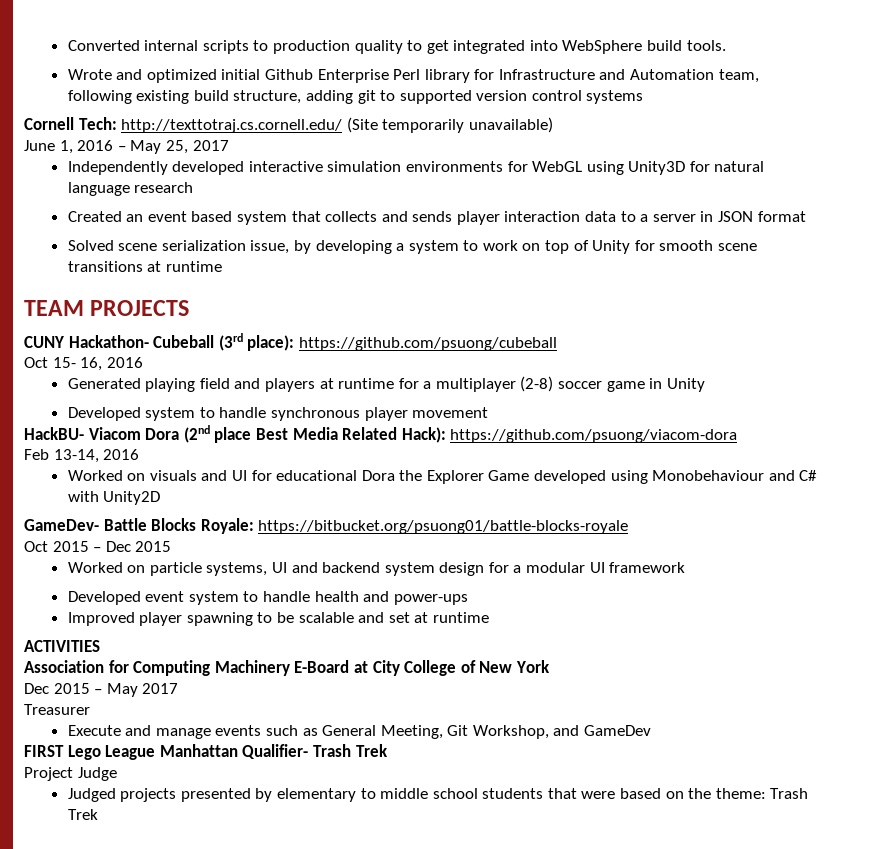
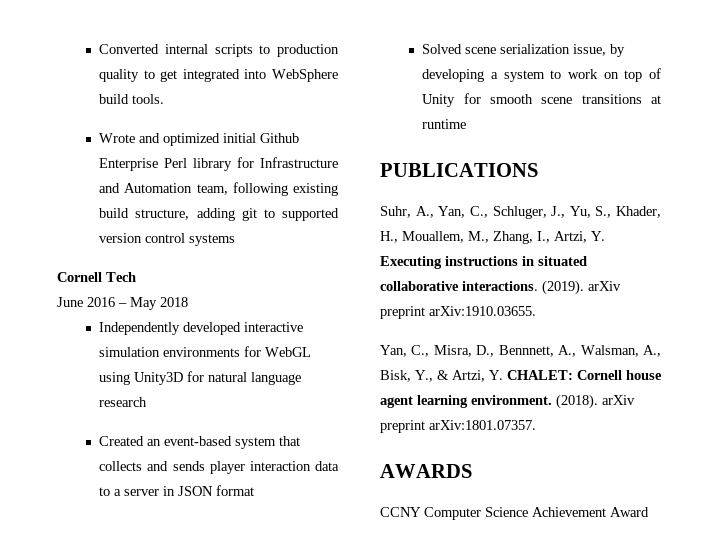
- Cornell Tech: http://texttotraj.cs.cornell.edu/ (Site temporarily unavailable)
+ Cornell Tech
- June 1, 2016 – May 25, 2017
+ June 2016 – May 2018
- Created an event based system that collects and sends player interaction data to a server in JSON format
+ Created an event-based system that collects and sends player interaction data to a server in JSON format
- TEAM PROJECTS
- CUNY Hackathon- Cubeball (3rd place): https://github.com/psuong/cubeball
- Oct 15- 16, 2016
- Generated playing field and players at runtime for a multiplayer (2-8) soccer game in Unity
- Developed system to handle synchronous player movement
- HackBU- Viacom Dora (2nd place Best Media Related Hack): https://github.com/psuong/viacom-dora
- Feb 13-14, 2016
- Worked on visuals and UI for educational Dora the Explorer Game developed using Monobehaviour and C# with Unity2D
- GameDev- Battle Blocks Royale: https://bitbucket.org/psuong01/battle-blocks-royale
- Oct 2015 – Dec 2015
- Worked on particle systems, UI and backend system design for a modular UI framework
- Developed event system to handle health and power-ups
- Improved player spawning to be scalable and set at runtime
- ACTIVITIES
- Association for Computing Machinery E-Board at City College of New York
- Dec 2015 – May 2017
- Treasurer
- Execute and manage events such as General Meeting, Git Workshop, and GameDev
- FIRST Lego League Manhattan Qualifier- Trash Trek
- Project Judge
- Judged projects presented by elementary to middle school students that were based on the theme: Trash Trek
+ PUBLICATIONS
+ Suhr, A., Yan, C., Schluger, J., Yu, S., Khader, H., Mouallem, M., Zhang, I., Artzi, Y. Executing instructions in situated collaborative interactions. (2019). arXiv preprint arXiv:1910.03655.
+ Yan, C., Misra, D., Bennnett, A., Walsman, A., Bisk, Y., & Artzi, Y. CHALET: Cornell house agent learning environment. (2018). arXiv preprint arXiv:1801.07357.
+ AWARDS
+ CCNY Computer Science Achievement Award

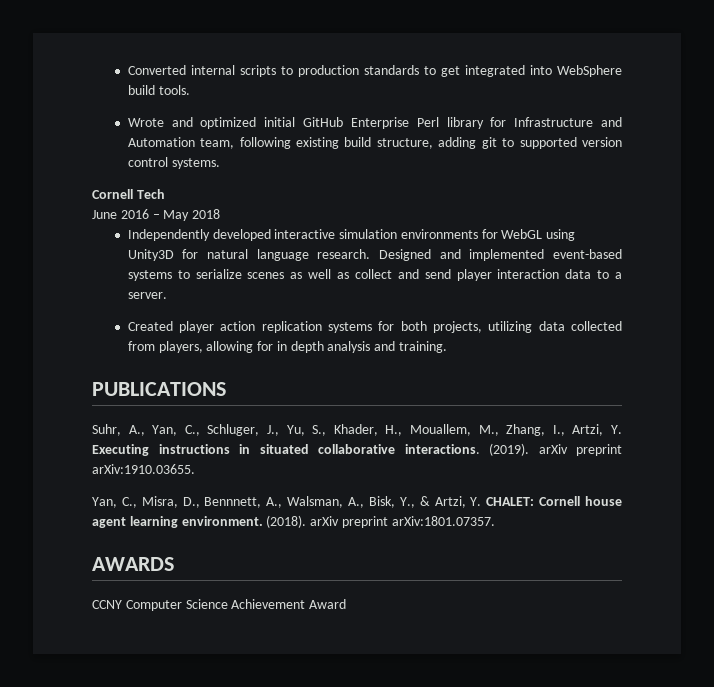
- Converted internal scripts to production quality to get integrated into WebSphere build tools.
+ Converted internal scripts to production standards to get integrated into WebSphere build tools.
- Wrote and optimized initial Github Enterprise Perl library for Infrastructure and Automation team, following existing build structure, adding git to supported version control systems
+ Wrote and optimized initial GitHub Enterprise Perl library for Infrastructure and Automation team, following existing build structure, adding git to supported version control systems.
- Independently developed interactive simulation environments for WebGL using Unity3D for natural language research
- Created an event-based system that collects and sends player interaction data to a server in JSON format
- Solved scene serialization issue, by developing a system to work on top of Unity for smooth scene transitions at runtime
+ Independently developed interactive simulation environments for WebGL using Unity3D for natural language research. Designed and implemented event-based systems to serialize scenes as well as collect and send player interaction data to a server.
+ Created player action replication systems for both projects, utilizing data collected from players, allowing for in depth analysis and training.

